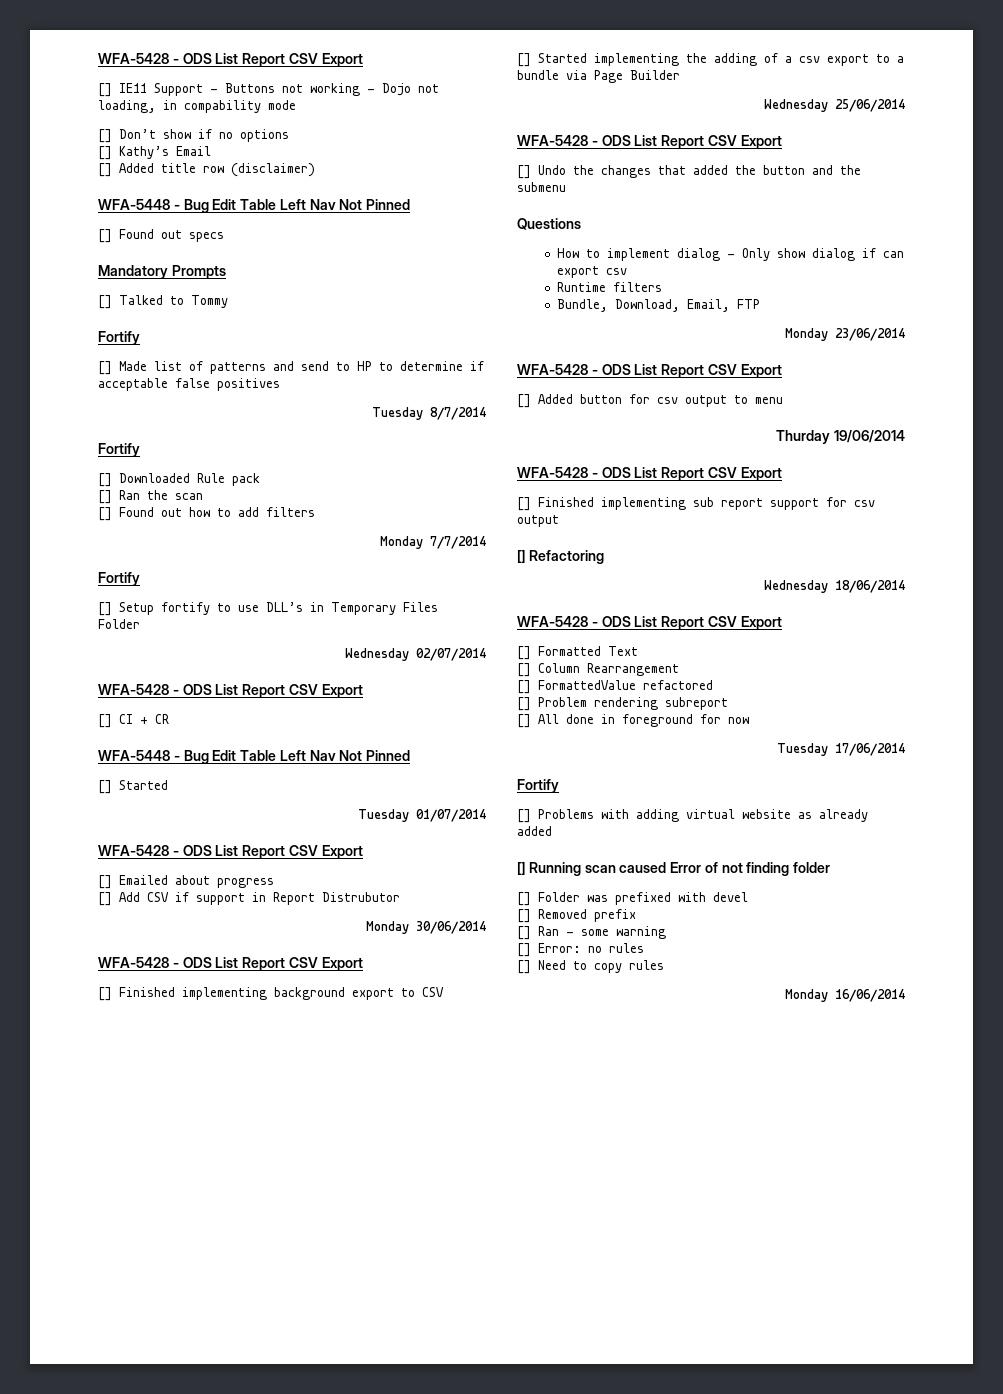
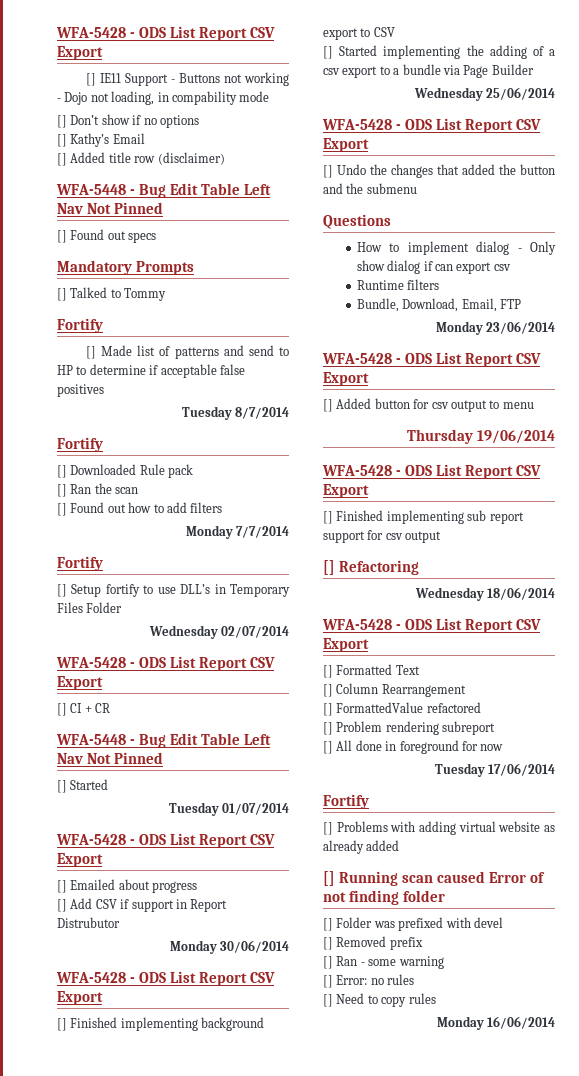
- Thurday 19/06/2014
+ Thursday 19/06/2014

